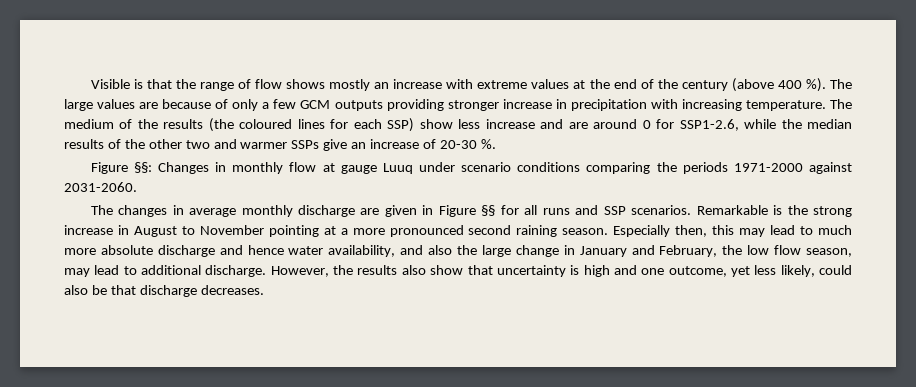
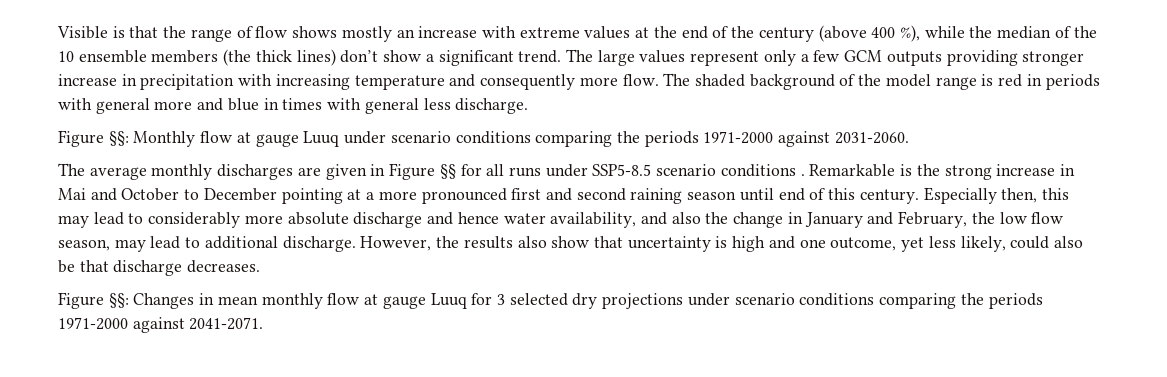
- Visible is that the range of flow shows mostly an increase with extreme values at the end of the century (above 400 %). The large values are because of only a few GCM outputs providing stronger increase in precipitation with increasing temperature. The medium of the results (the coloured lines for each SSP) show less increase and are around 0 for SSP1-2.6, while the median results of the other two and warmer SSPs give an increase of 20-30 %.
- Figure §§: Changes in monthly flow at gauge Luuq under scenario conditions comparing the periods 1971-2000 against 2031-2060.
+ Visible is that the range of flow shows mostly an increase with extreme values at the end of the century (above 400 %), while the median of the 10 ensemble members (the thick lines) don’t show a significant trend. The large values represent only a few GCM outputs providing stronger increase in precipitation with increasing temperature and consequently more flow. The shaded background of the model range is red in periods with general more and blue in times with general less discharge.
+ Figure §§: Monthly flow at gauge Luuq under scenario conditions comparing the periods 1971-2000 against 2031-2060.
- The changes in average monthly discharge are given in Figure §§ for all runs and SSP scenarios.
+ The average monthly discharges are given in Figure §§ for all runs under SSP5-8.5 scenario conditions .
- Remarkable is the strong increase in August to November pointing at a more pronounced second raining season.
+ Remarkable is the strong increase in Mai and October to December pointing at a more pronounced first and second raining season until end of this century.
- Especially then, this may lead to much more absolute discharge and hence water availability, and also the large change in January and February, the low flow season, may lead to additional discharge.
+ Especially then, this may lead to considerably more absolute discharge and hence water availability, and also the change in January and February, the low flow season, may lead to additional discharge.
+ Figure §§: Changes in mean monthly flow at gauge Luuq for 3 selected dry projections under scenario conditions comparing the periods 1971-2000 against 2041-2071.

